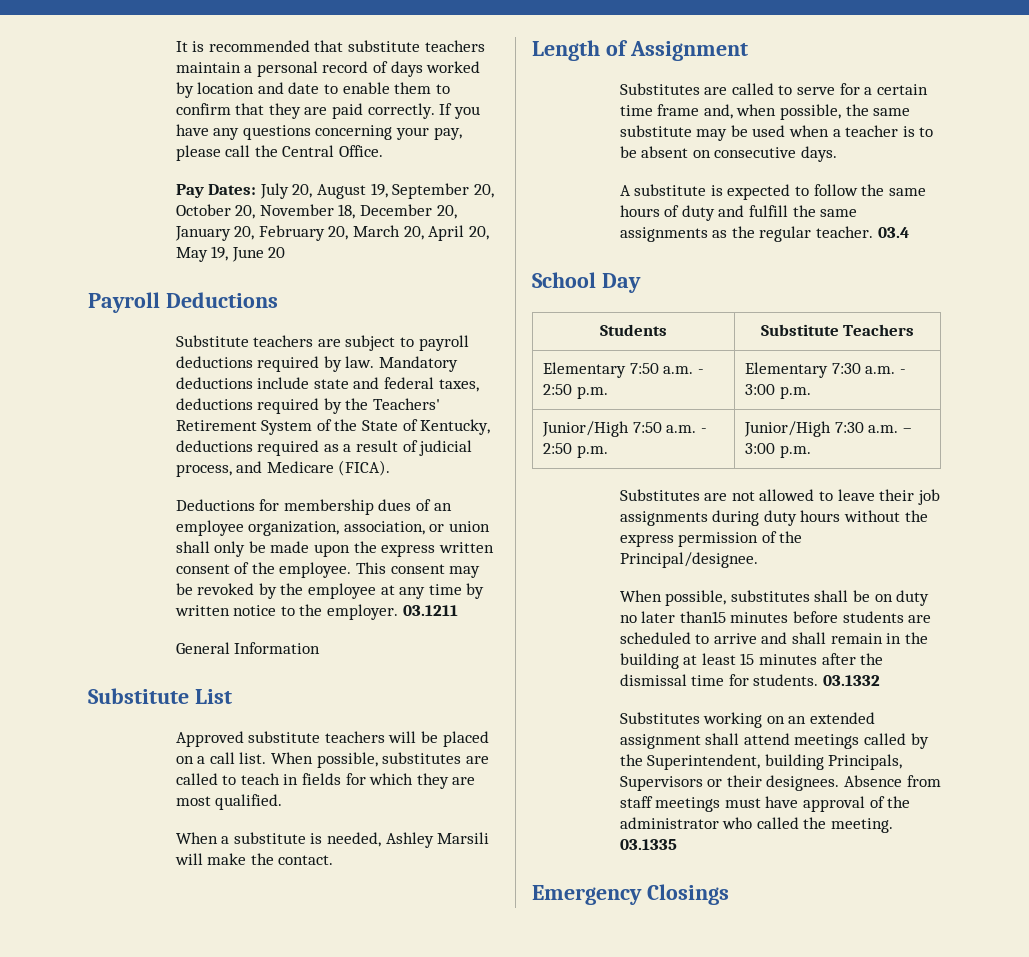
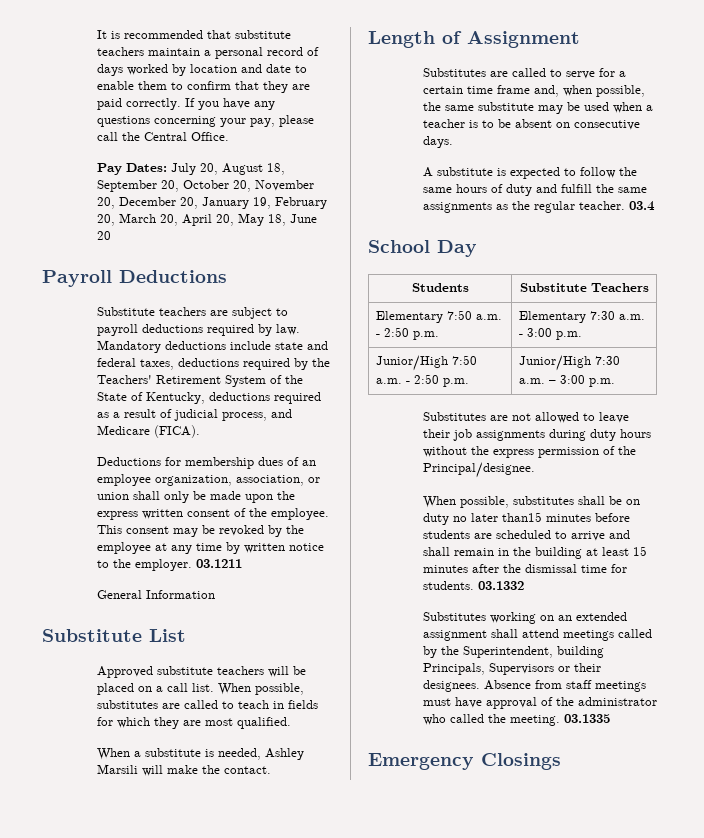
- Pay Dates: July 20, August 19, September 20, October 20, November 18, December 20, January 20, February 20, March 20, April 20, May 19, June 20
+ Pay Dates: July 20, August 18, September 20, October 20, November 20, December 20, January 19, February 20, March 20, April 20, May 18, June 20

